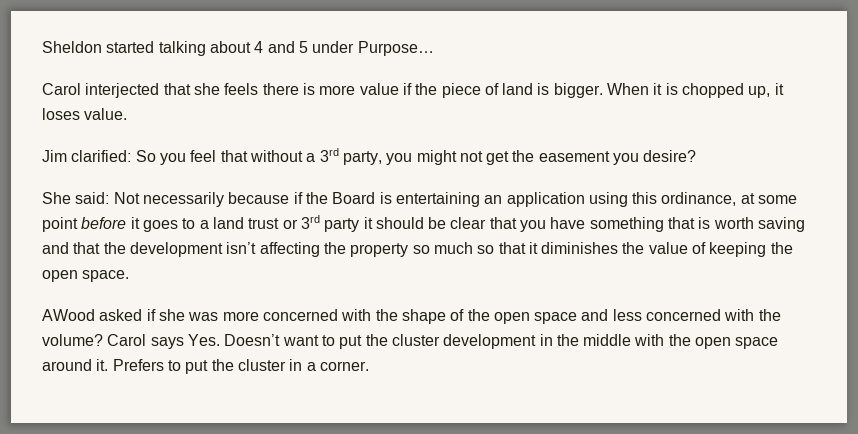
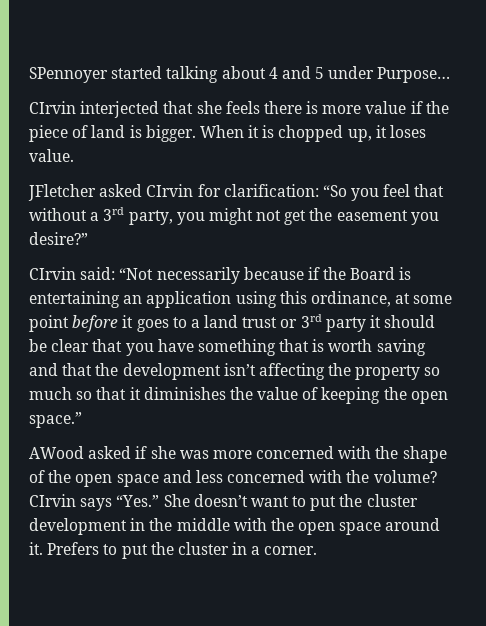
- Sheldon started talking about 4 and 5 under Purpose…
+ SPennoyer started talking about 4 and 5 under Purpose…
- Carol interjected that she feels there is more value if the piece of land is bigger.
+ CIrvin interjected that she feels there is more value if the piece of land is bigger.
- Jim clarified: So you feel that without a 3rd party, you might not get the easement you desire?
- She said: Not necessarily because if the Board is entertaining an application using this ordinance, at some point before it goes to a land trust or 3rd party it should be clear that you have something that is worth saving and that the development isn’t affecting the property so much so that it diminishes the value of keeping the open space.
+ JFletcher asked CIrvin for clarification: “So you feel that without a 3rd party, you might not get the easement you desire?”
+ CIrvin said: “Not necessarily because if the Board is entertaining an application using this ordinance, at some point before it goes to a land trust or 3rd party it should be clear that you have something that is worth saving and that the development isn’t affecting the property so much so that it diminishes the value of keeping the open space.”
- Carol says Yes. Doesn’t want to put the cluster development in the middle with the open space around it.
+ CIrvin says “Yes.” She doesn’t want to put the cluster development in the middle with the open space around it.

